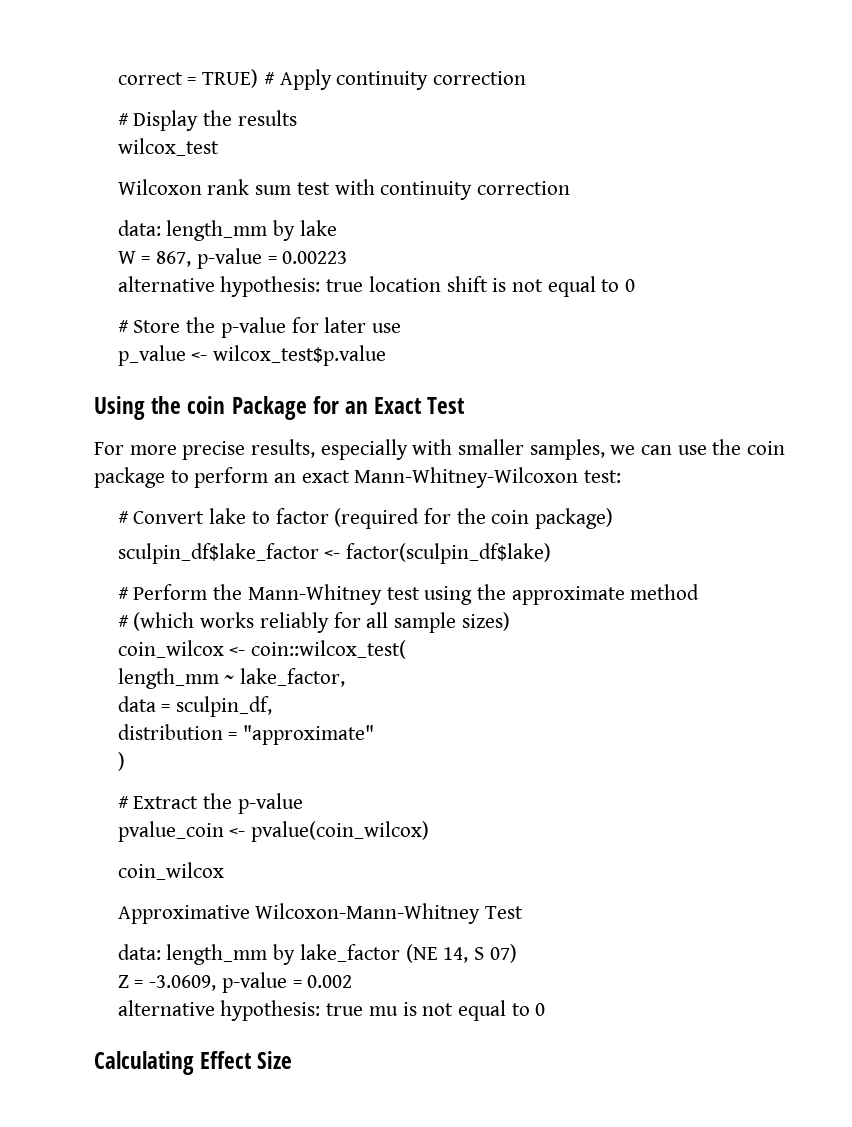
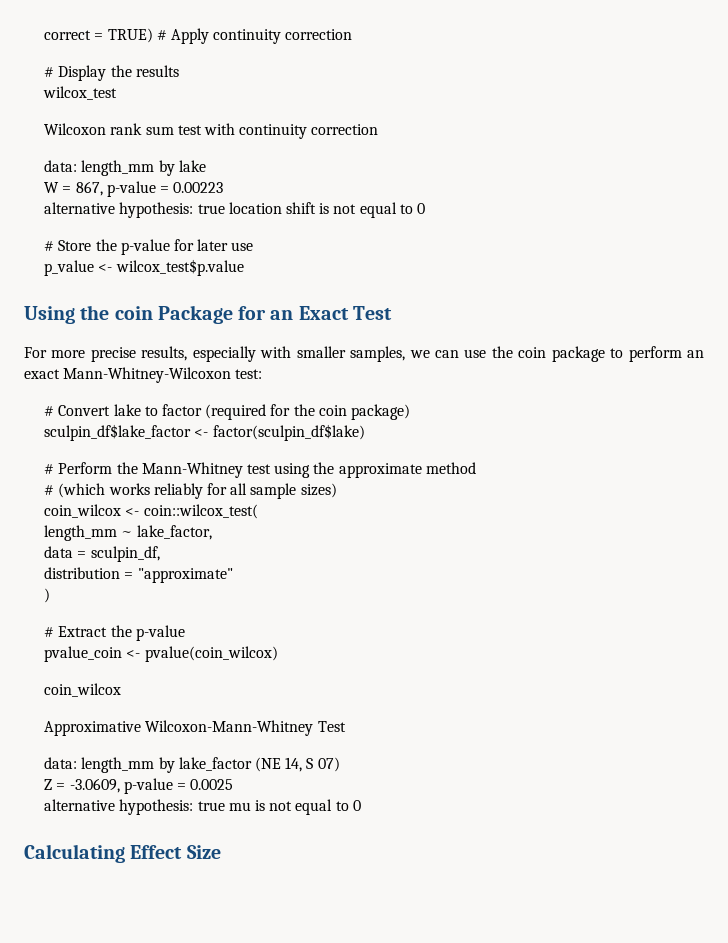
- Z = -3.0609, p-value = 0.002
+ Z = -3.0609, p-value = 0.0025

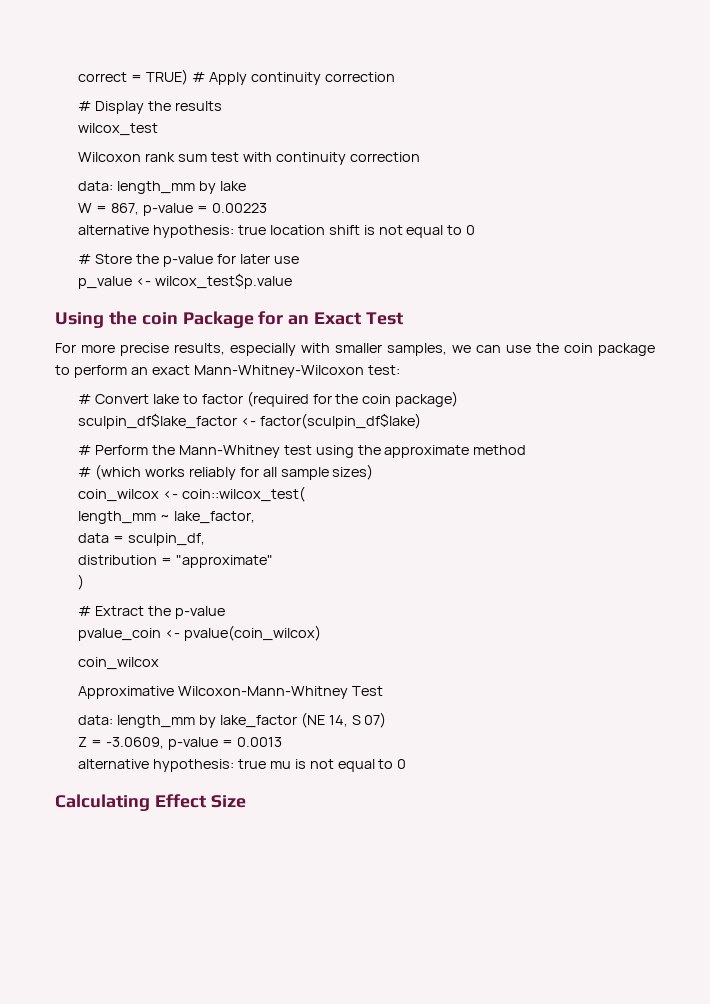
- Z = -3.0609, p-value = 0.0025
+ Z = -3.0609, p-value = 0.0013

